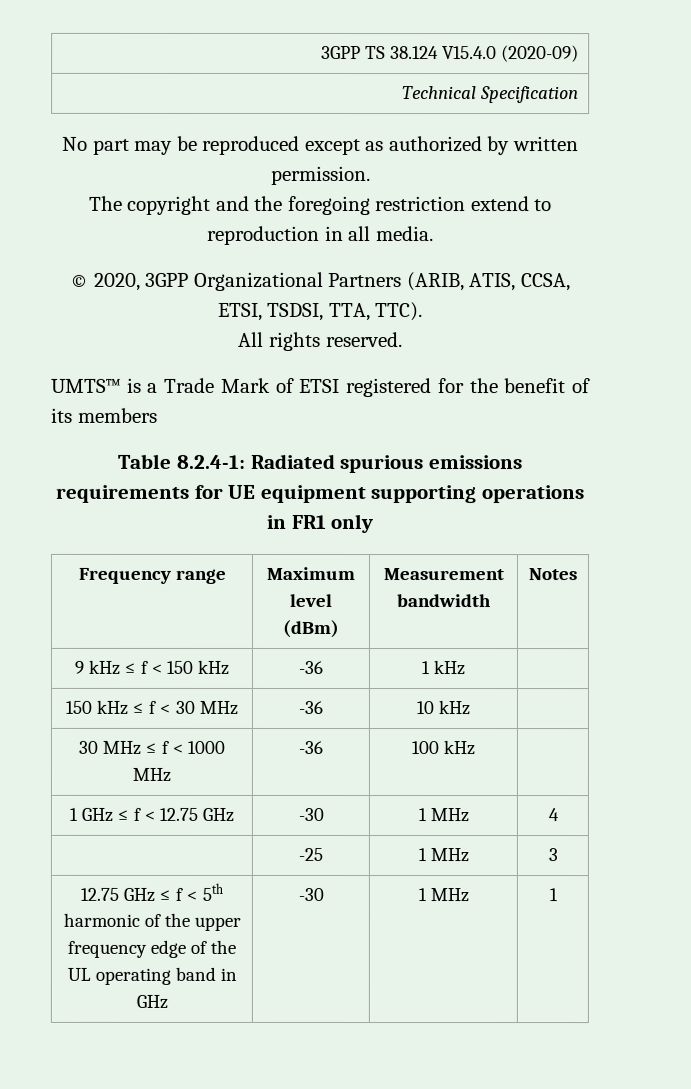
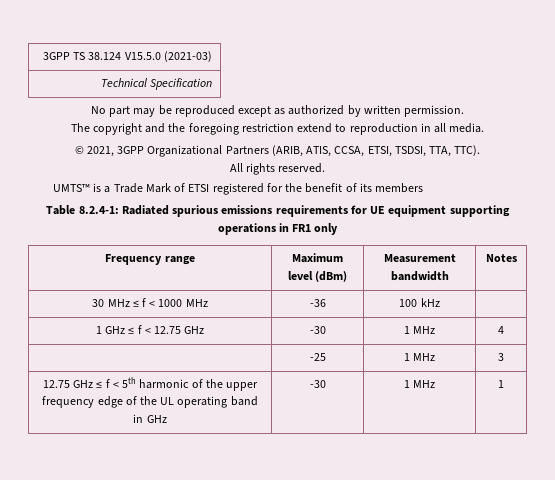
- 3GPP TS 38.124 V15.4.0 (2020-09)
+ 3GPP TS 38.124 V15.5.0 (2021-03)
- © 2020, 3GPP Organizational Partners (ARIB, ATIS, CCSA, ETSI, TSDSI, TTA, TTC).
+ © 2021, 3GPP Organizational Partners (ARIB, ATIS, CCSA, ETSI, TSDSI, TTA, TTC).
- 9 kHz ≤ f < 150 kHz | -36 | 1 kHz |
- 150 kHz ≤ f < 30 MHz | -36 | 10 kHz |

